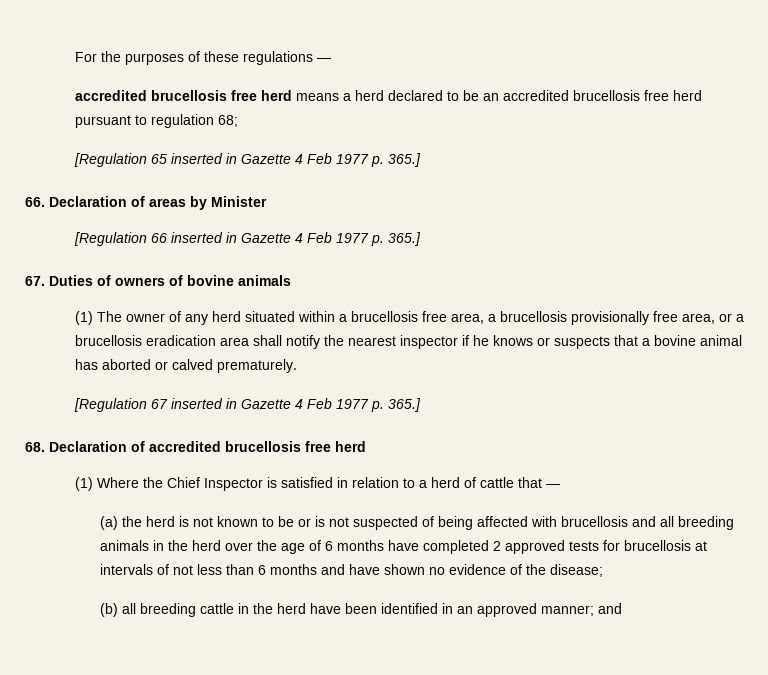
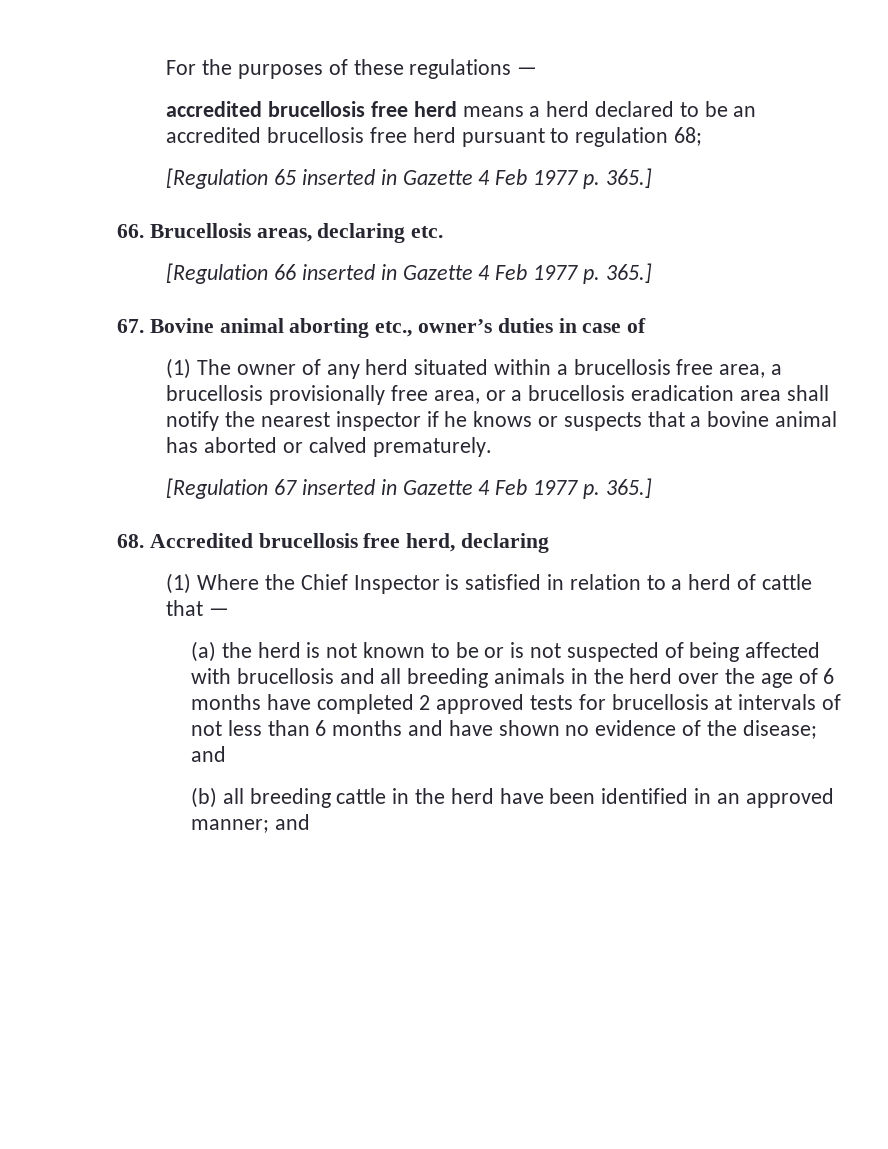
- 66. Declaration of areas by Minister
+ 66. Brucellosis areas, declaring etc.
- 67. Duties of owners of bovine animals
+ 67. Bovine animal aborting etc., owner’s duties in case of
- 68. Declaration of accredited brucellosis free herd
+ 68. Accredited brucellosis free herd, declaring
- (a) the herd is not known to be or is not suspected of being affected with brucellosis and all breeding animals in the herd over the age of 6 months have completed 2 approved tests for brucellosis at intervals of not less than 6 months and have shown no evidence of the disease;
+ (a) the herd is not known to be or is not suspected of being affected with brucellosis and all breeding animals in the herd over the age of 6 months have completed 2 approved tests for brucellosis at intervals of not less than 6 months and have shown no evidence of the disease; and

